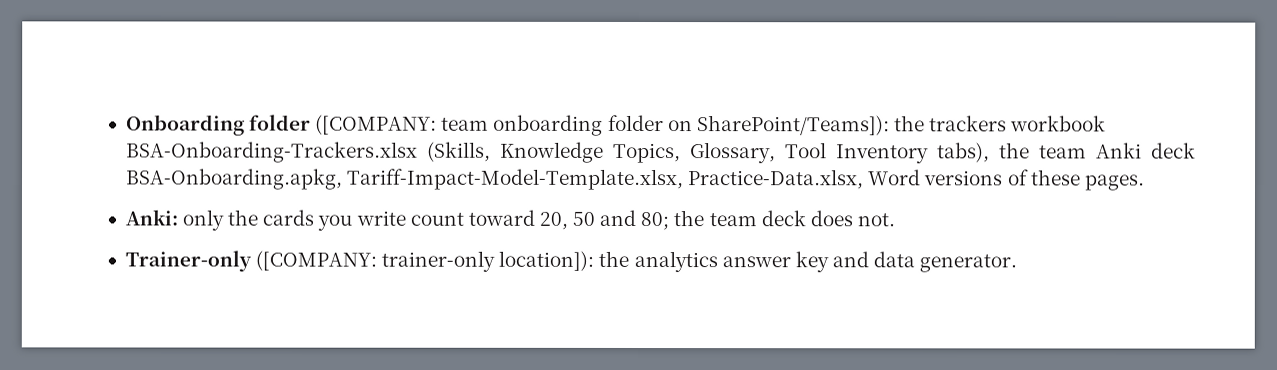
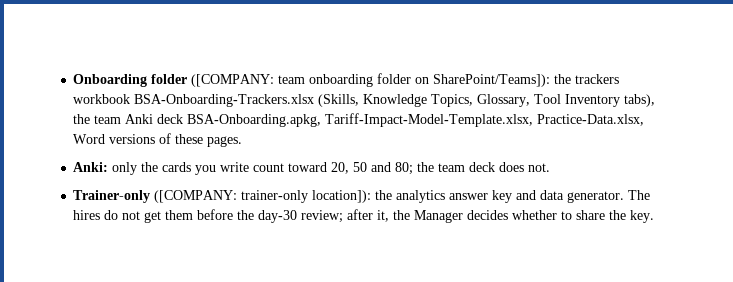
+ The hires do not get them before the day-30 review; after it, the Manager decides whether to share the key.

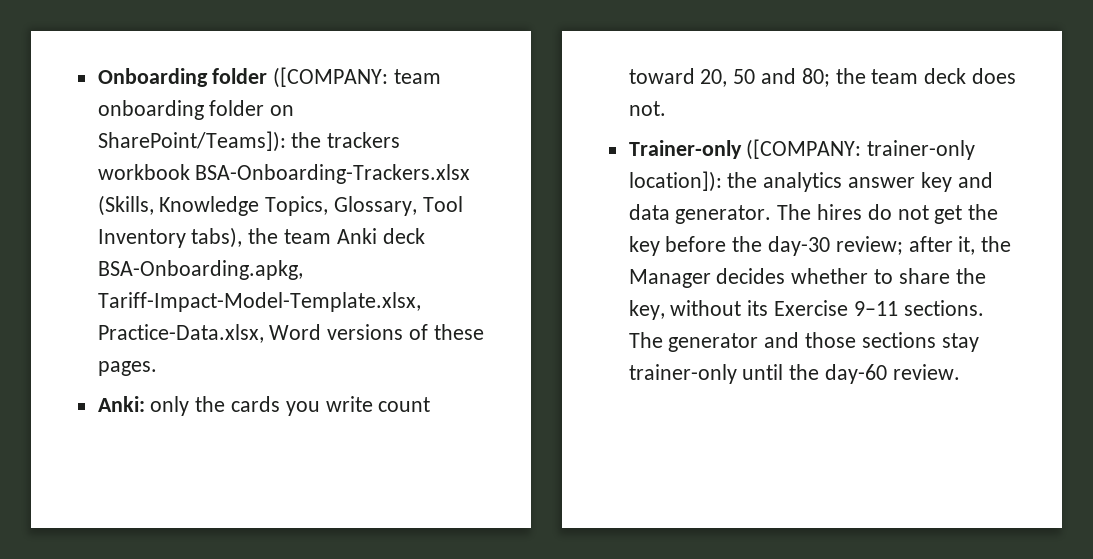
- The hires do not get them before the day-30 review; after it, the Manager decides whether to share the key.
+ The hires do not get the key before the day-30 review; after it, the Manager decides whether to share the key, without its Exercise 9–11 sections. The generator and those sections stay trainer-only until the day-60 review.

